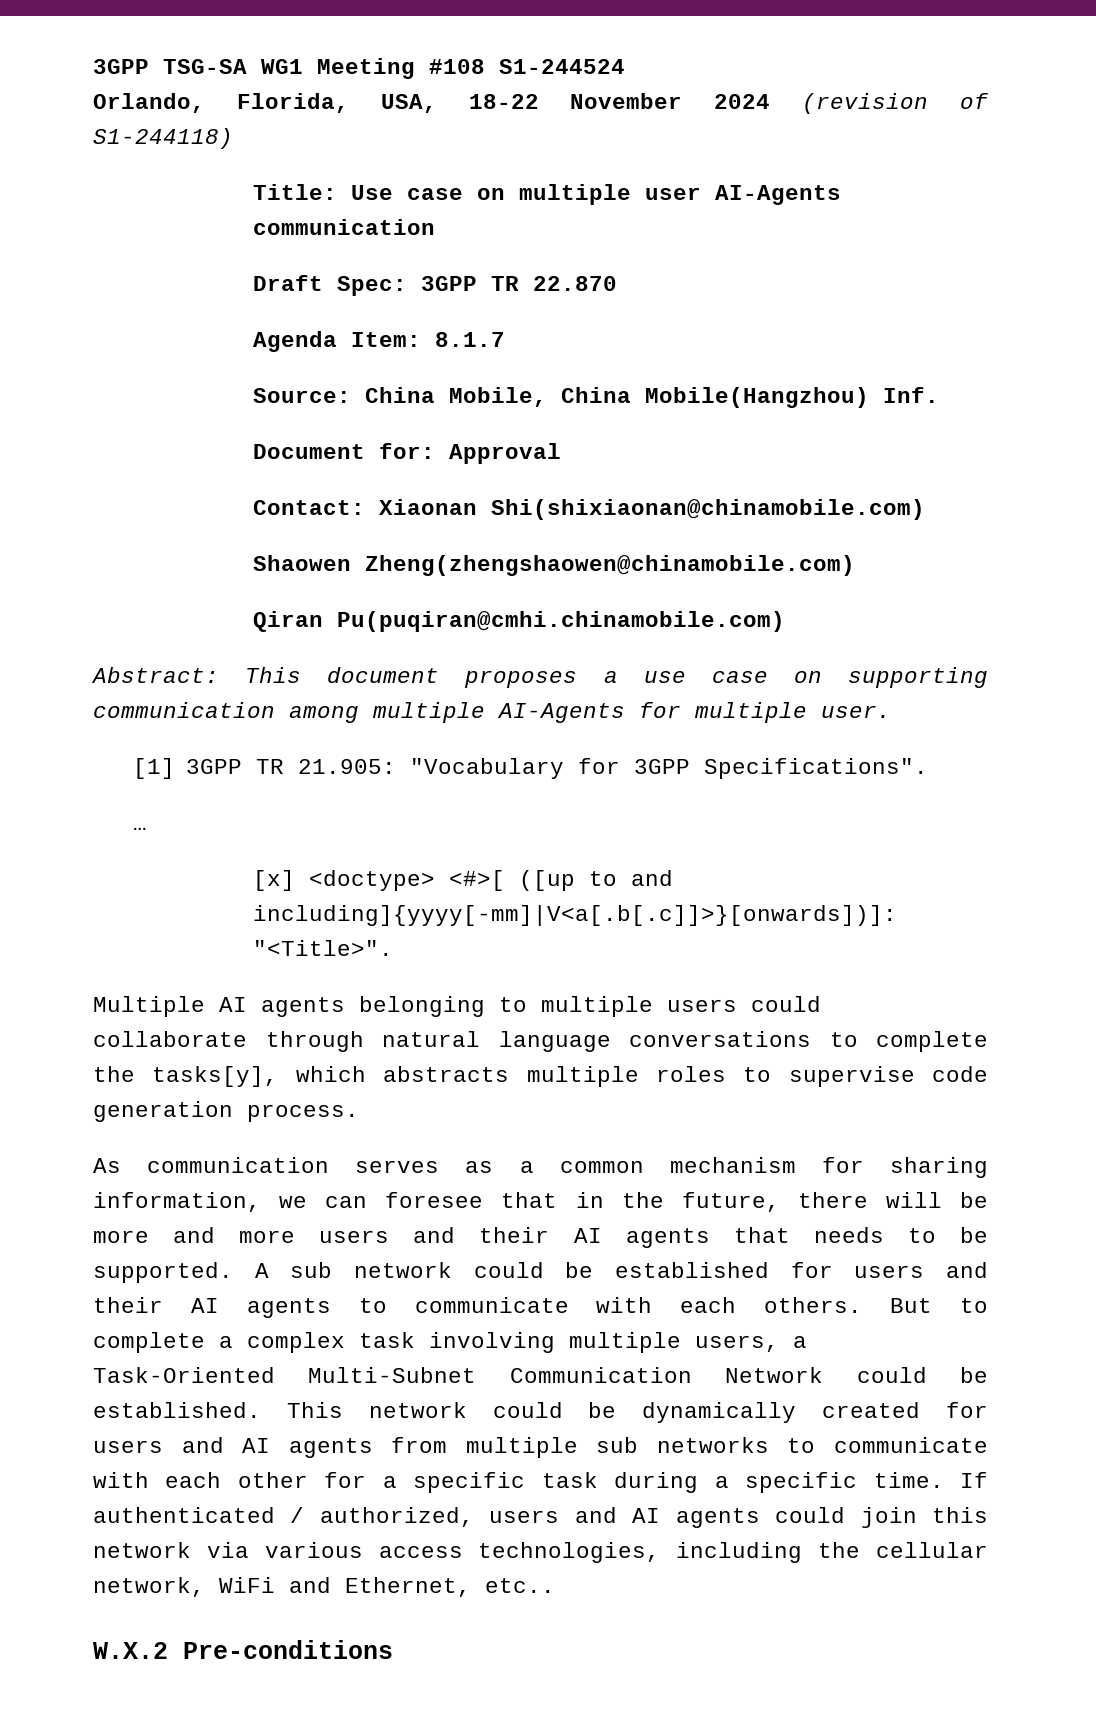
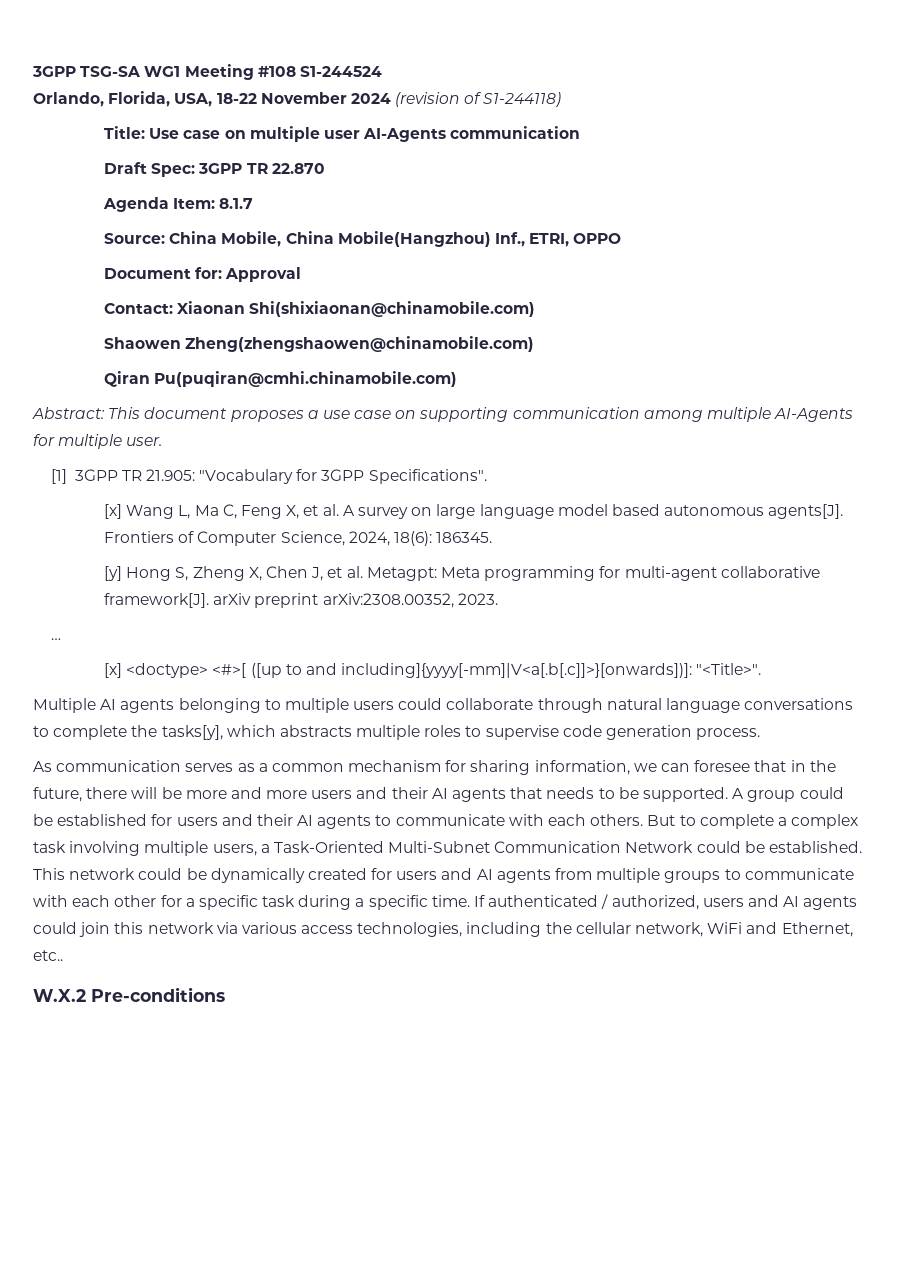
- Source: China Mobile, China Mobile(Hangzhou) Inf.
+ Source: China Mobile, China Mobile(Hangzhou) Inf., ETRI, OPPO
+ [x] Wang L, Ma C, Feng X, et al. A survey on large language model based autonomous agents[J]. Frontiers of Computer Science, 2024, 18(6): 186345.
+ [y] Hong S, Zheng X, Chen J, et al. Metagpt: Meta programming for multi-agent collaborative framework[J]. arXiv preprint arXiv:2308.00352, 2023.
- A sub network could be established for users and their AI agents to communicate with each others.
+ A group could be established for users and their AI agents to communicate with each others.
- This network could be dynamically created for users and AI agents from multiple sub networks to communicate with each other for a specific task during a specific time.
+ This network could be dynamically created for users and AI agents from multiple groups to communicate with each other for a specific task during a specific time.

